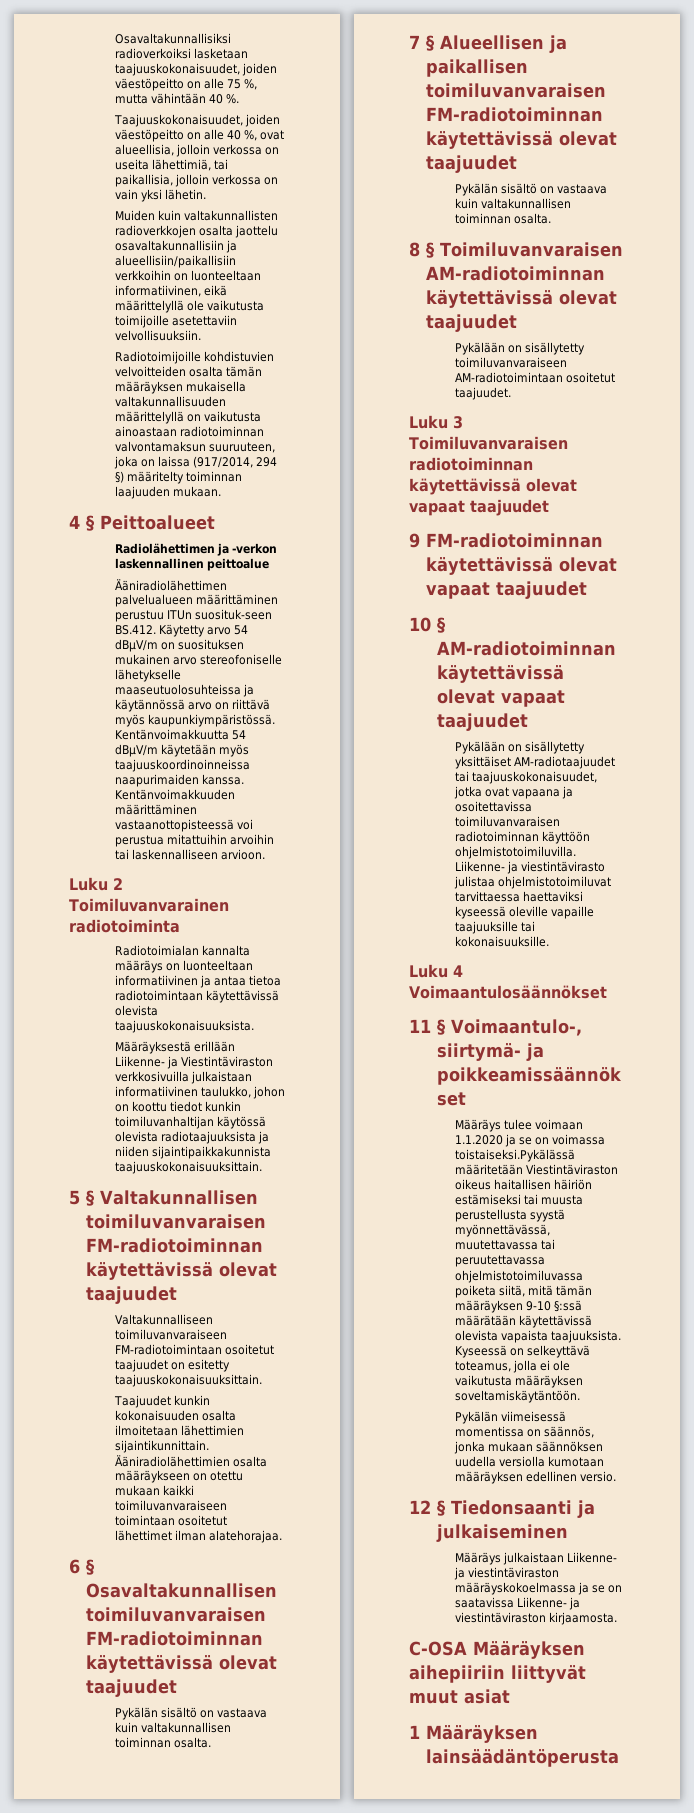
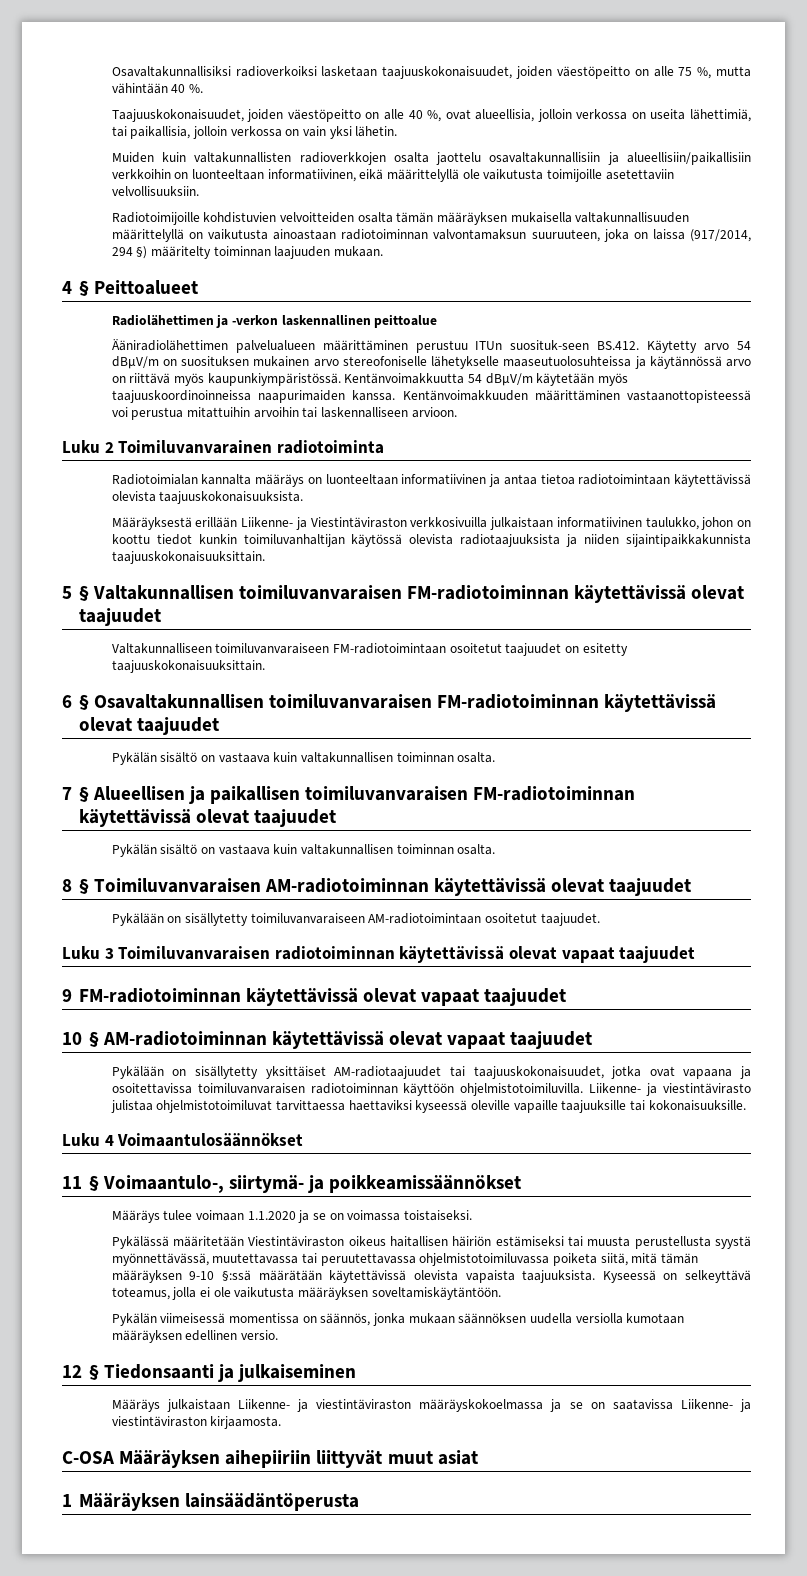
- Taajuudet kunkin kokonaisuuden osalta ilmoitetaan lähettimien sijaintikunnittain. Ääniradiolähettimien osalta määräykseen on otettu mukaan kaikki toimiluvanvaraiseen toimintaan osoitetut lähettimet ilman alatehorajaa.
- Määräys tulee voimaan 1.1.2020 ja se on voimassa toistaiseksi.Pykälässä määritetään Viestintäviraston oikeus haitallisen häiriön estämiseksi tai muusta perustellusta syystä myönnettävässä, muutettavassa tai peruutettavassa ohjelmistotoimiluvassa poiketa siitä, mitä tämän määräyksen 9-10 §:ssä määrätään käytettävissä olevista vapaista taajuuksista.
+ Määräys tulee voimaan 1.1.2020 ja se on voimassa toistaiseksi.
+ Pykälässä määritetään Viestintäviraston oikeus haitallisen häiriön estämiseksi tai muusta perustellusta syystä myönnettävässä, muutettavassa tai peruutettavassa ohjelmistotoimiluvassa poiketa siitä, mitä tämän määräyksen 9-10 §:ssä määrätään käytettävissä olevista vapaista taajuuksista.

